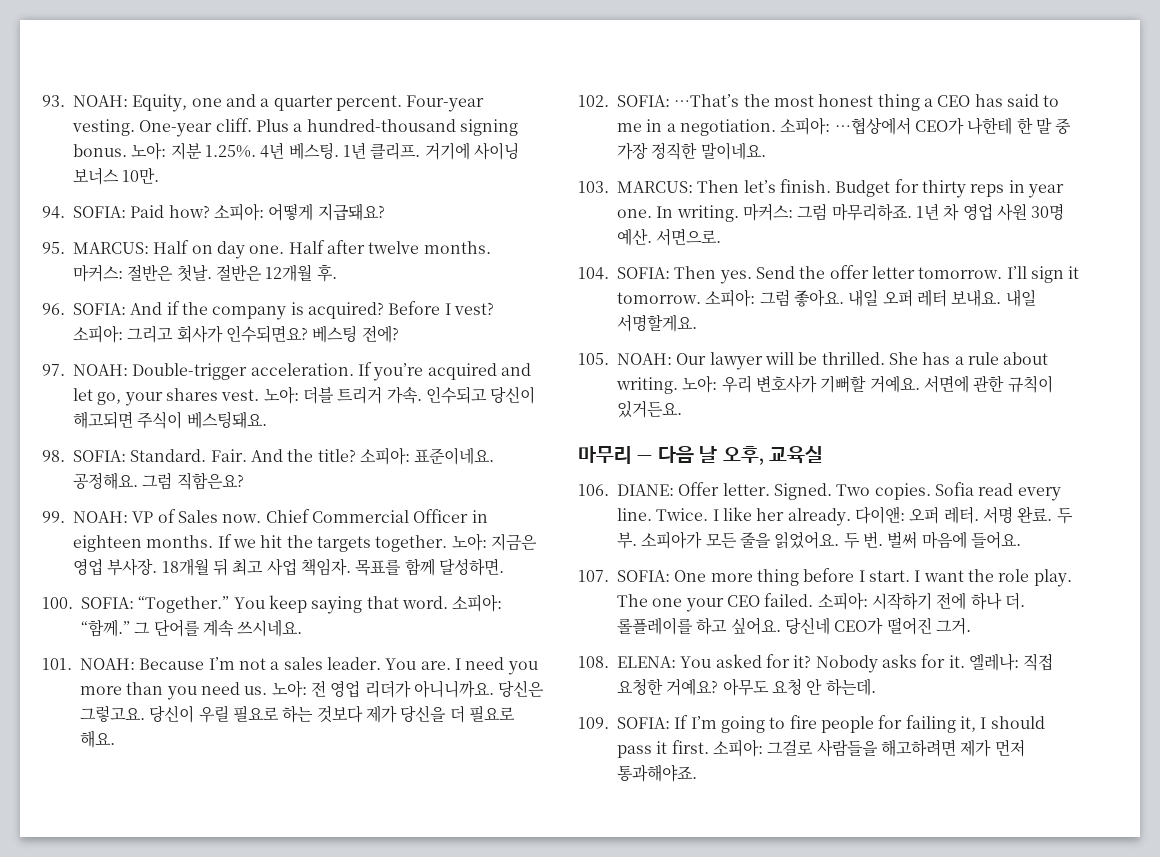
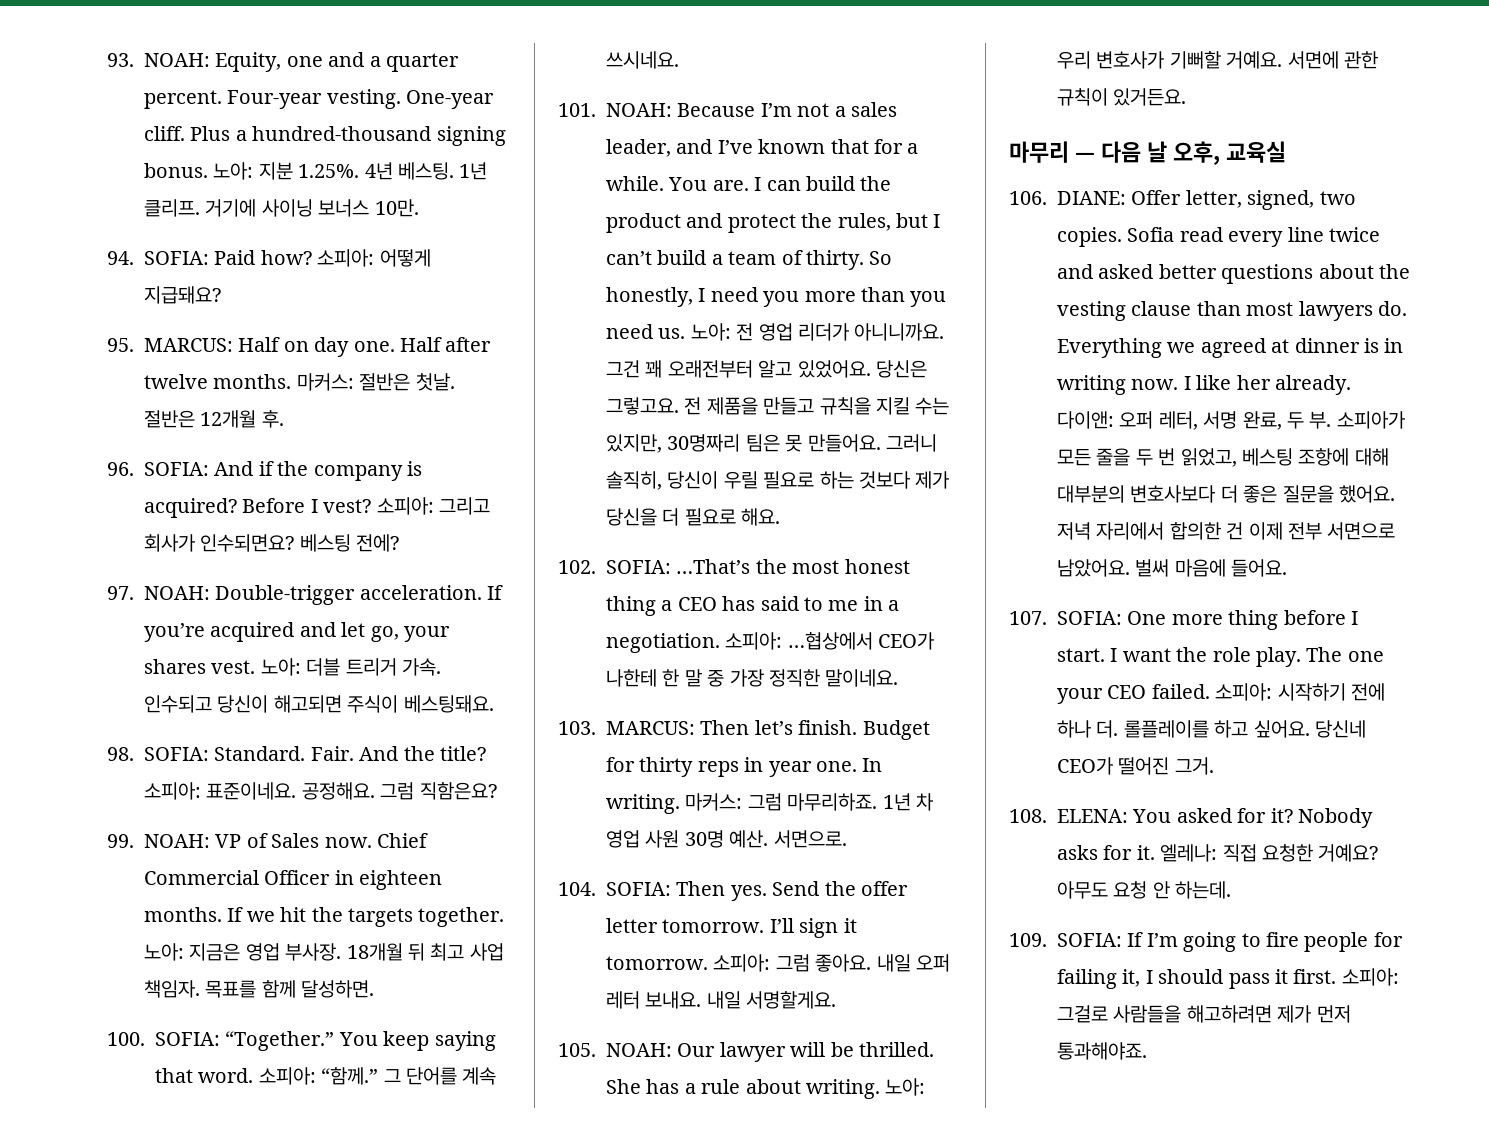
- 101. NOAH: Because I’m not a sales leader. You are. I need you more than you need us.
+ 101. NOAH: Because I’m not a sales leader, and I’ve known that for a while. You are. I can build the product and protect the rules, but I can’t build a team of thirty. So honestly, I need you more than you need us.
- 당신은 그렇고요. 당신이 우릴 필요로 하는 것보다 제가 당신을 더 필요로 해요.
+ 그건 꽤 오래전부터 알고 있었어요. 당신은 그렇고요. 전 제품을 만들고 규칙을 지킬 수는 있지만, 30명짜리 팀은 못 만들어요. 그러니 솔직히, 당신이 우릴 필요로 하는 것보다 제가 당신을 더 필요로 해요.
- 106. DIANE: Offer letter. Signed. Two copies.
+ 106. DIANE: Offer letter, signed, two copies.
- Sofia read every line. Twice.
+ Sofia read every line twice and asked better questions about the vesting clause than most lawyers do. Everything we agreed at dinner is in writing now.
- 다이앤: 오퍼 레터. 서명 완료. 두 부.
+ 다이앤: 오퍼 레터, 서명 완료, 두 부.
- 소피아가 모든 줄을 읽었어요. 두 번.
+ 소피아가 모든 줄을 두 번 읽었고, 베스팅 조항에 대해 대부분의 변호사보다 더 좋은 질문을 했어요. 저녁 자리에서 합의한 건 이제 전부 서면으로 남았어요.

